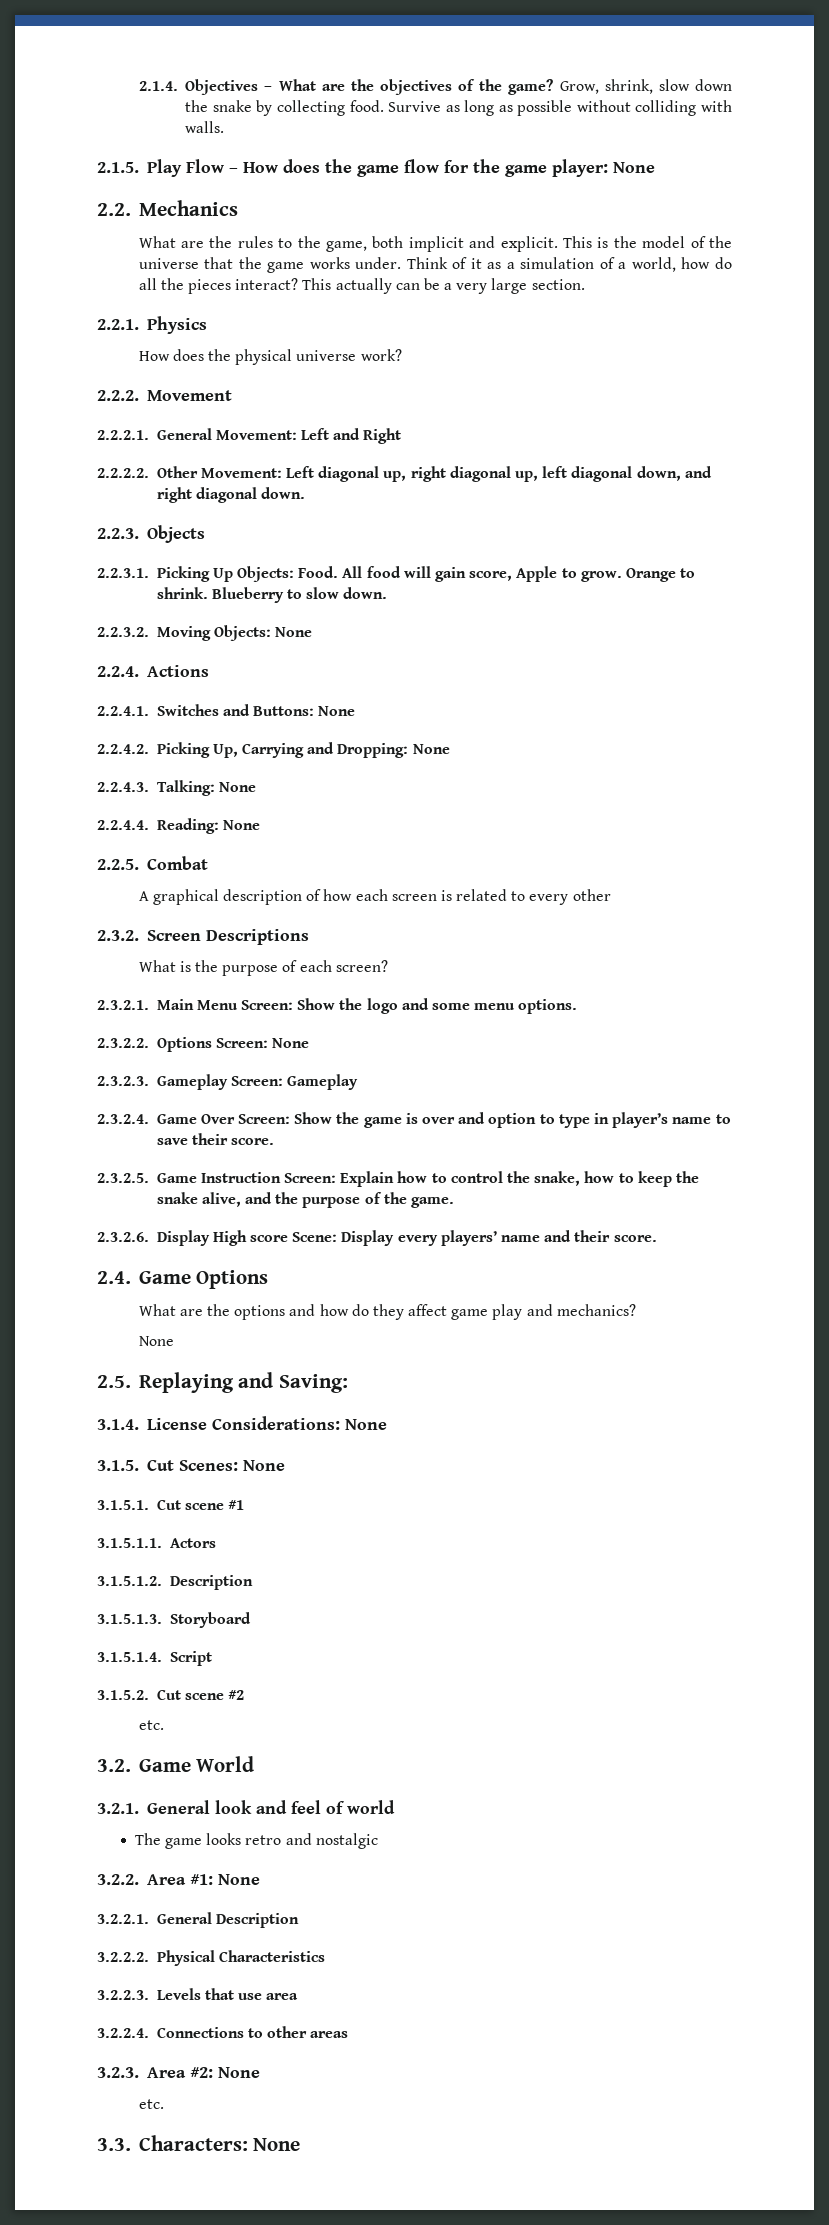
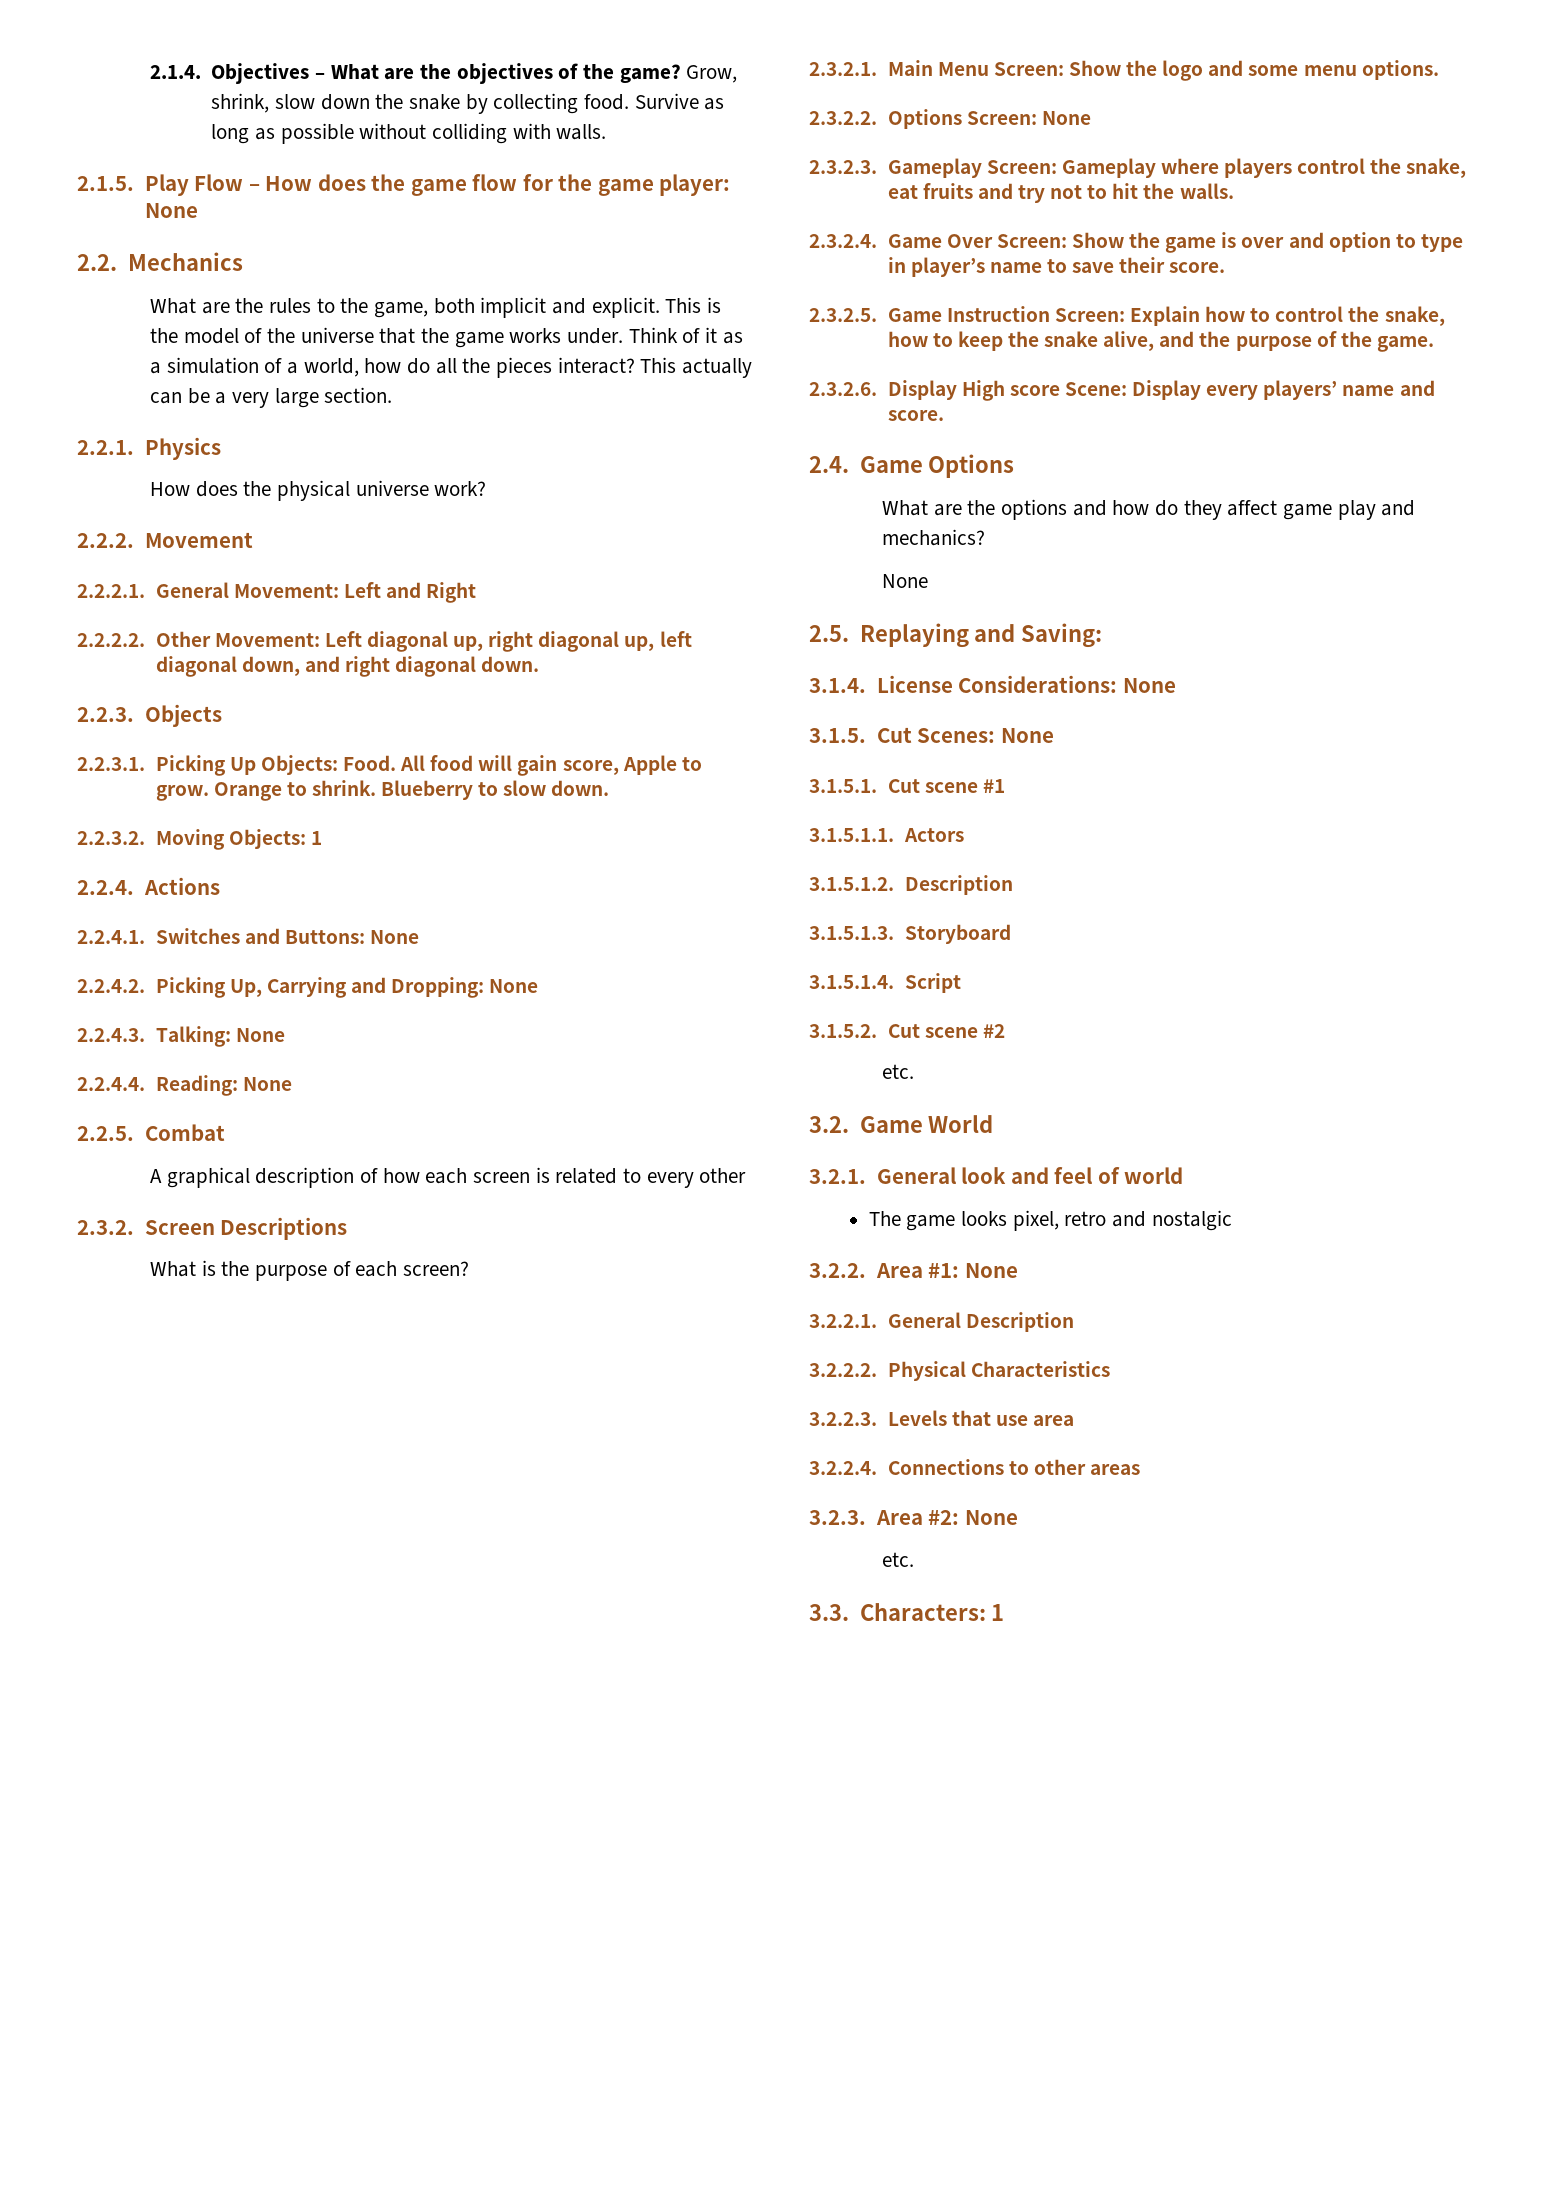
- 2.2.3.2. Moving Objects: None
+ 2.2.3.2. Moving Objects: 1
- 2.3.2.3. Gameplay Screen: Gameplay
+ 2.3.2.3. Gameplay Screen: Gameplay where players control the snake, eat fruits and try not to hit the walls.
- 2.3.2.6. Display High score Scene: Display every players’ name and their score.
+ 2.3.2.6. Display High score Scene: Display every players’ name and score.
- The game looks retro and nostalgic
+ The game looks pixel, retro and nostalgic
- 3.3. Characters: None
+ 3.3. Characters: 1

